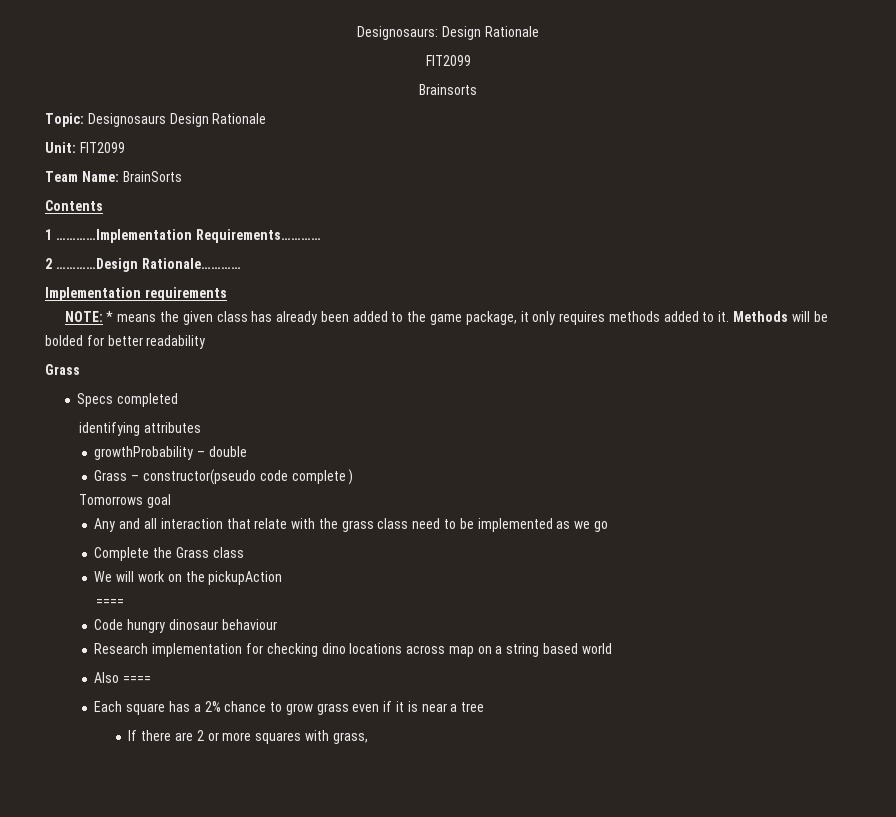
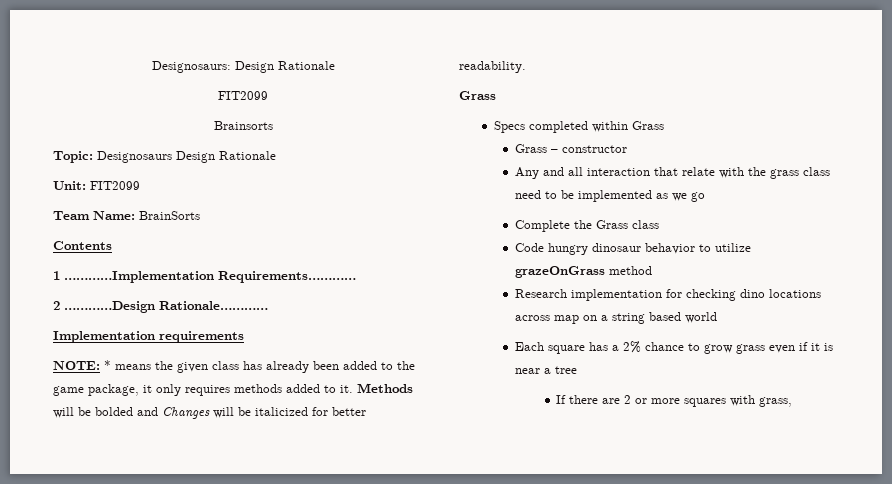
- Methods will be bolded for better readability
+ Methods will be bolded and Changes will be italicized for better readability.
- Specs completed
- identifying attributes
- growthProbability – double
- Grass – constructor(pseudo code complete )
- Tomorrows goal
+ Specs completed within Grass
+ Grass – constructor
- We will work on the pickupAction
- ====
- Code hungry dinosaur behaviour
+ Code hungry dinosaur behavior to utilize grazeOnGrass method
- Also ====

